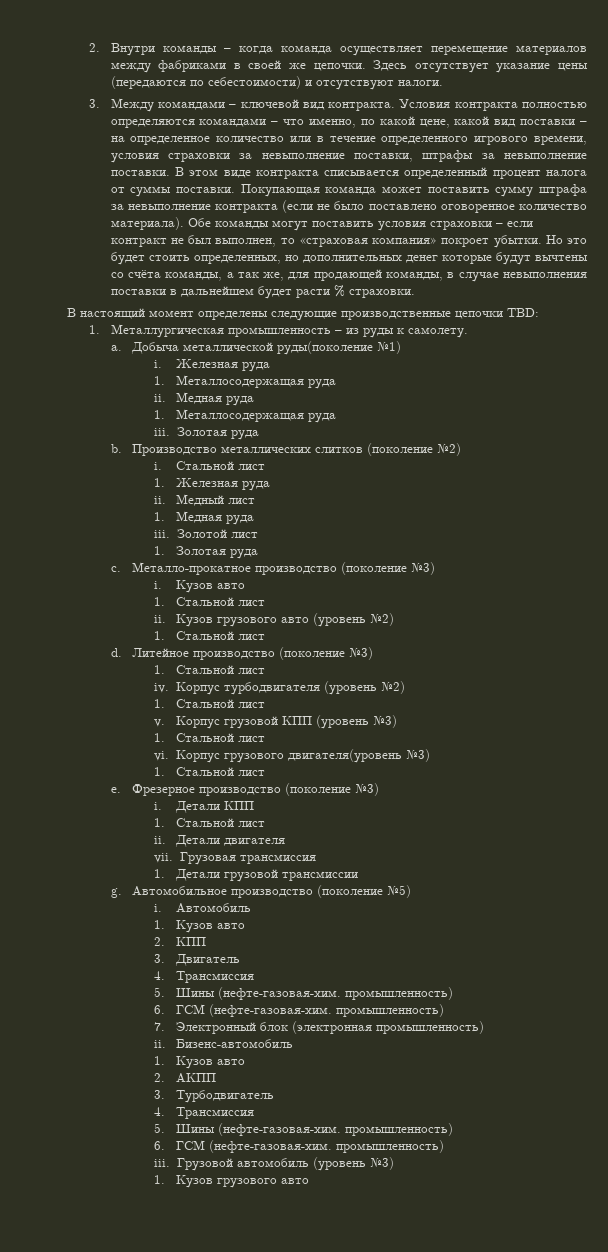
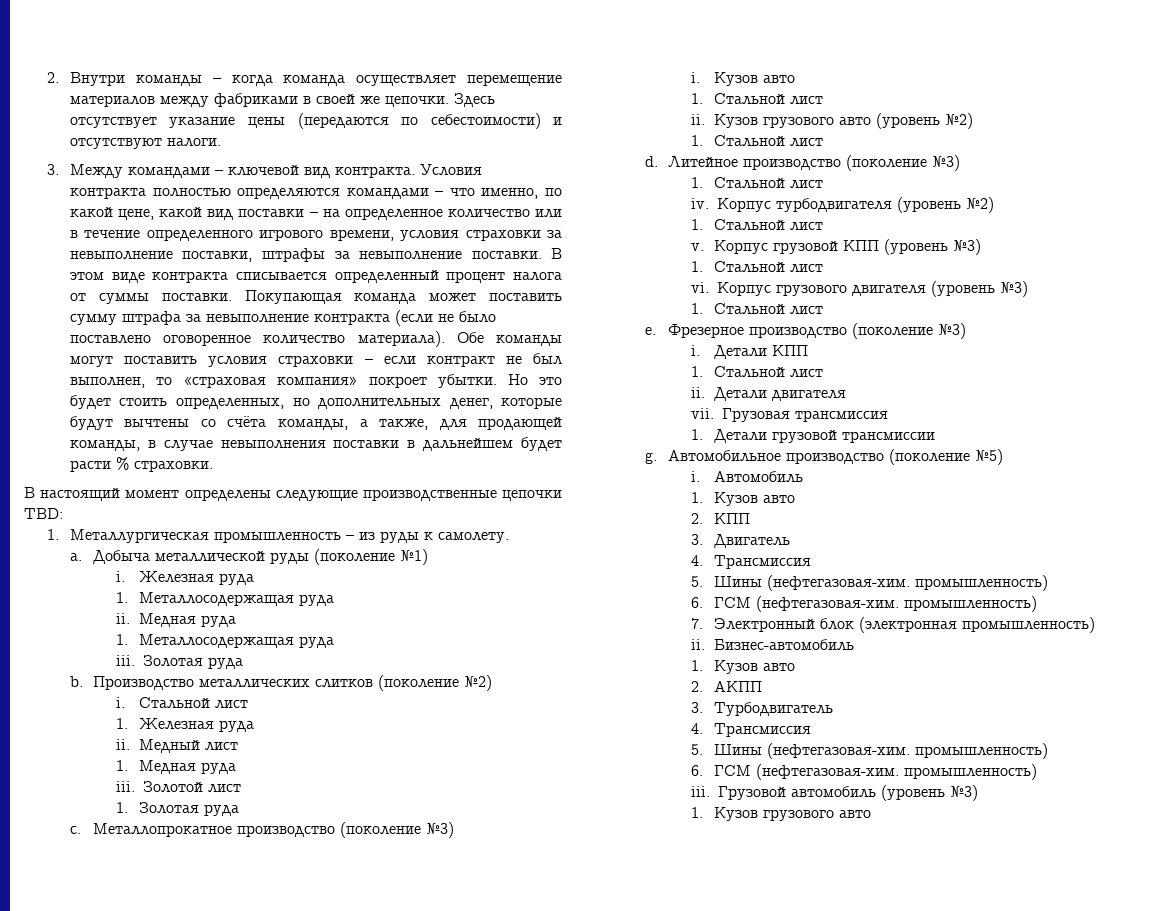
- Но это будет стоить определенных, но дополнительных денег которые будут вычтены со счёта команды, а так же, для продающей команды, в случае невыполнения поставки в дальнейшем будет расти % страховки.
+ Но это будет стоить определенных, но дополнительных денег, которые будут вычтены со счёта команды, а также, для продающей команды, в случае невыполнения поставки в дальнейшем будет расти % страховки.
- Добыча металлической руды(поколение №1)
+ Добыча металлической руды (поколение №1)
- Металло-прокатное производство (поколение №3)
+ Металлопрокатное производство (поколение №3)
- Корпус грузового двигателя(уровень №3)
+ Корпус грузового двигателя (уровень №3)
  3. Двигатель
  4. Трансмиссия
- 5. Шины (нефте-газовая-хим. промышленность)
- 6. ГСМ (нефте-газовая-хим. промышленность)
+ 5. Шины (нефтегазовая-хим. промышленность)
+ 6. ГСМ (нефтегазовая-хим. промышленность)
- Бизенс-автомобиль
+ Бизнес-автомобиль
  3. Турбодвигатель
  4. Трансмиссия
- 5. Шины (нефте-газовая-хим. промышленность)
- 6. ГСМ (нефте-газовая-хим. промышленность)
+ 5. Шины (нефтегазовая-хим. промышленность)
+ 6. ГСМ (нефтегазовая-хим. промышленность)

